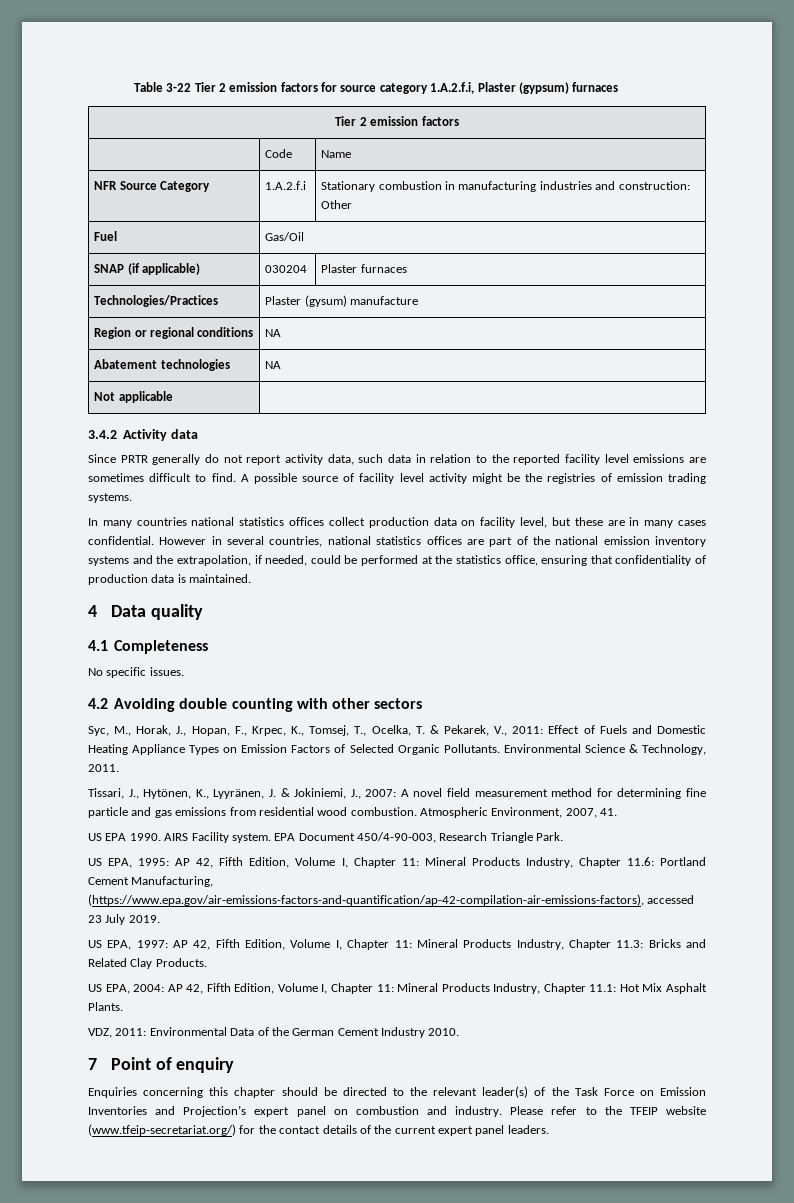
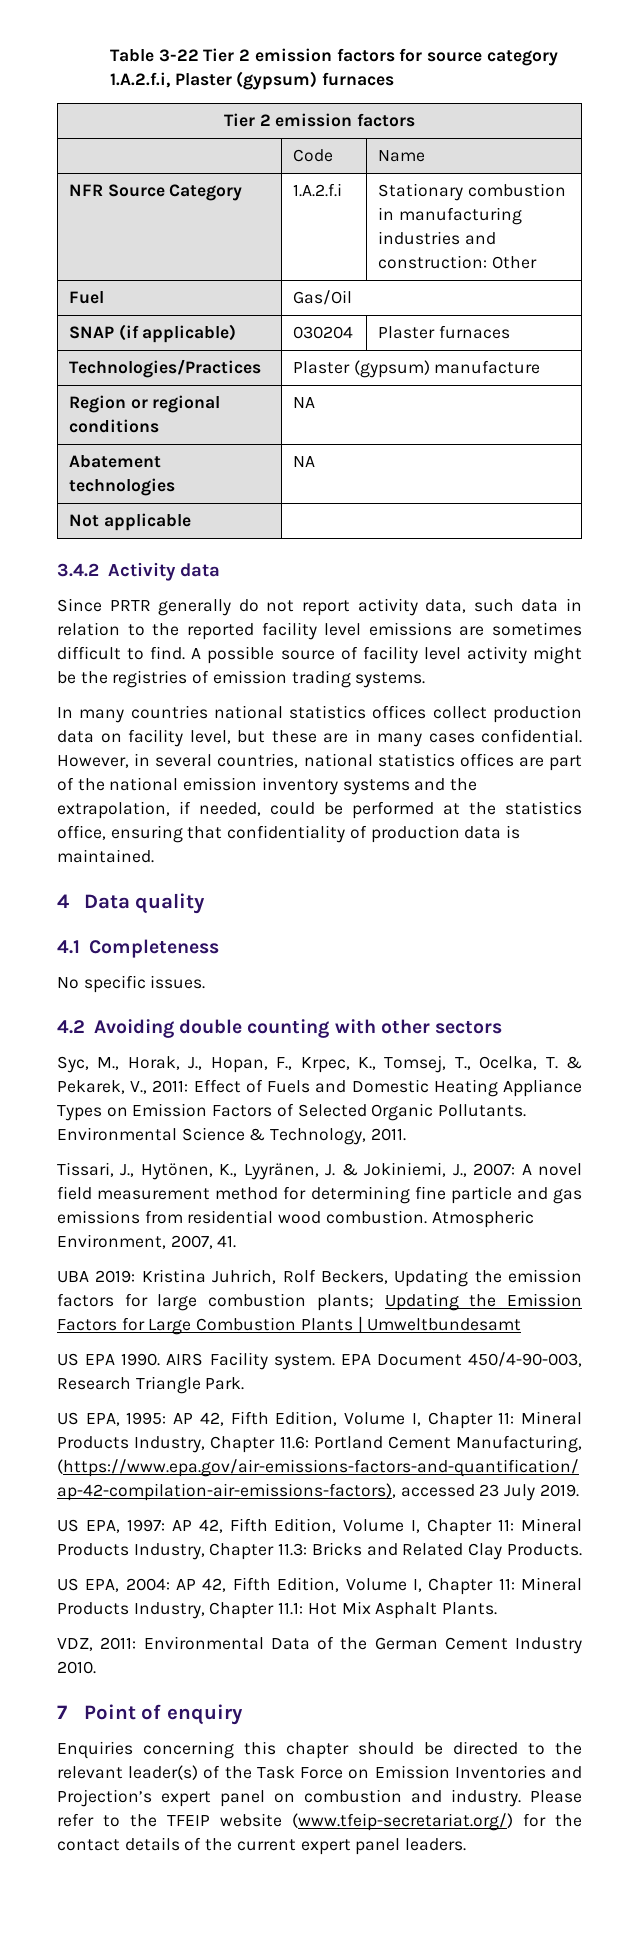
- Technologies/Practices | Plaster (gysum) manufacture
+ Technologies/Practices | Plaster (gypsum) manufacture
- However in several countries, national statistics offices are part of the national emission inventory systems and the extrapolation, if needed, could be performed at the statistics office, ensuring that confidentiality of production data is maintained.
+ However, in several countries, national statistics offices are part of the national emission inventory systems and the extrapolation, if needed, could be performed at the statistics office, ensuring that confidentiality of production data is maintained.
+ UBA 2019: Kristina Juhrich, Rolf Beckers, Updating the emission factors for large combustion plants; Updating the Emission Factors for Large Combustion Plants | Umweltbundesamt

